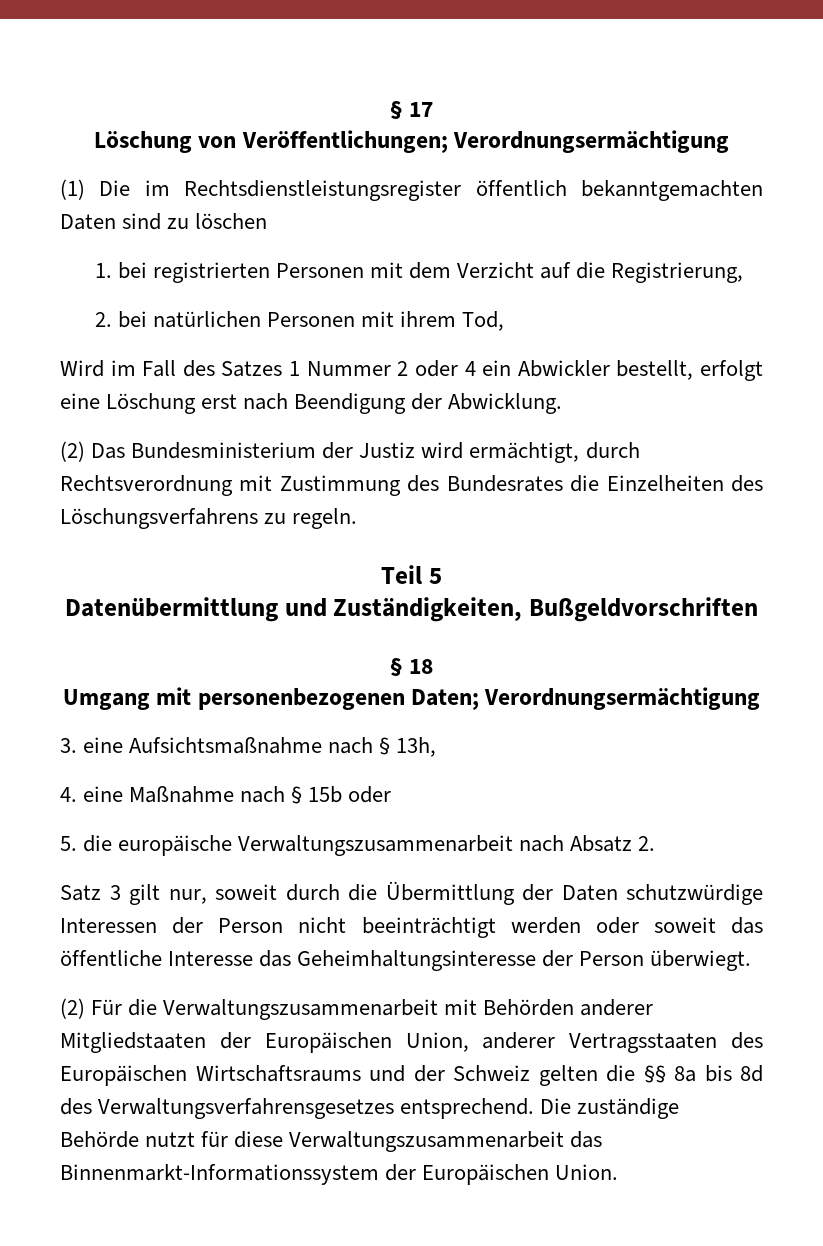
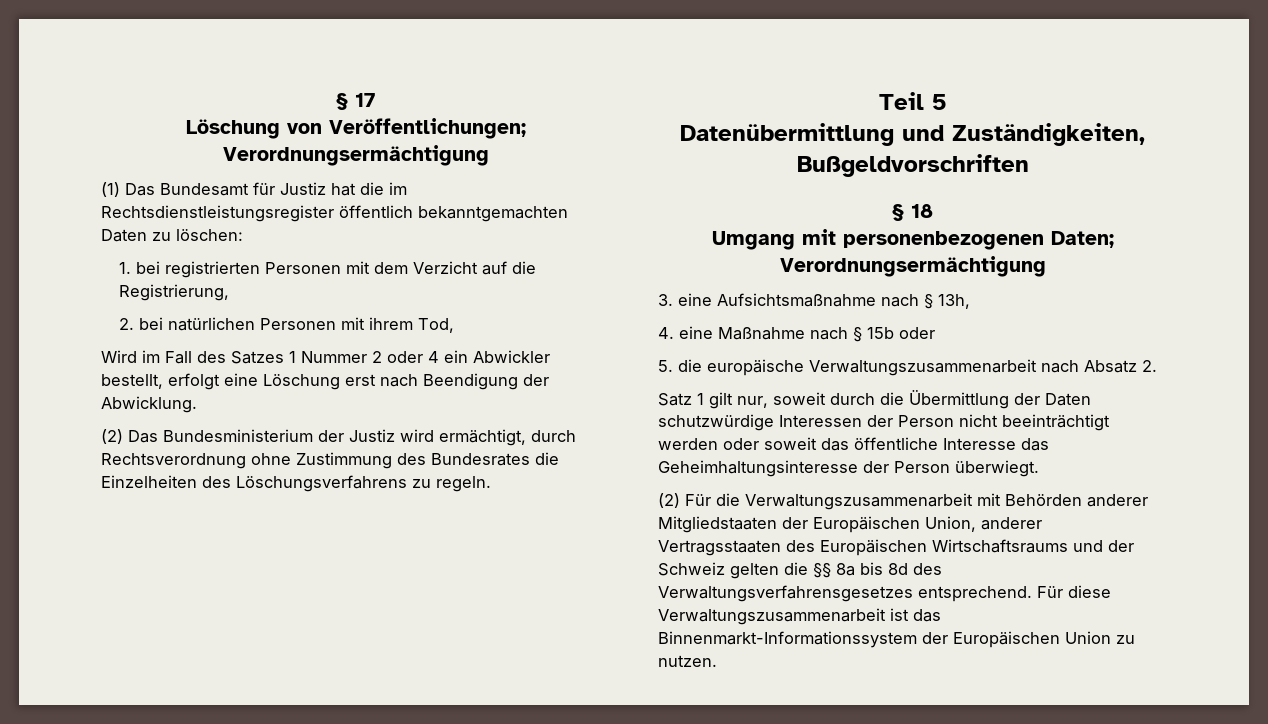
- (1) Die im Rechtsdienstleistungsregister öffentlich bekanntgemachten Daten sind zu löschen
+ (1) Das Bundesamt für Justiz hat die im Rechtsdienstleistungsregister öffentlich bekanntgemachten Daten zu löschen:
- (2) Das Bundesministerium der Justiz wird ermächtigt, durch Rechtsverordnung mit Zustimmung des Bundesrates die Einzelheiten des Löschungsverfahrens zu regeln.
+ (2) Das Bundesministerium der Justiz wird ermächtigt, durch Rechtsverordnung ohne Zustimmung des Bundesrates die Einzelheiten des Löschungsverfahrens zu regeln.
- Satz 3 gilt nur, soweit durch die Übermittlung der Daten schutzwürdige Interessen der Person nicht beeinträchtigt werden oder soweit das öffentliche Interesse das Geheimhaltungsinteresse der Person überwiegt.
+ Satz 1 gilt nur, soweit durch die Übermittlung der Daten schutzwürdige Interessen der Person nicht beeinträchtigt werden oder soweit das öffentliche Interesse das Geheimhaltungsinteresse der Person überwiegt.
- Die zuständige Behörde nutzt für diese Verwaltungszusammenarbeit das Binnenmarkt-Informationssystem der Europäischen Union.
+ Für diese Verwaltungszusammenarbeit ist das Binnenmarkt-Informationssystem der Europäischen Union zu nutzen.

